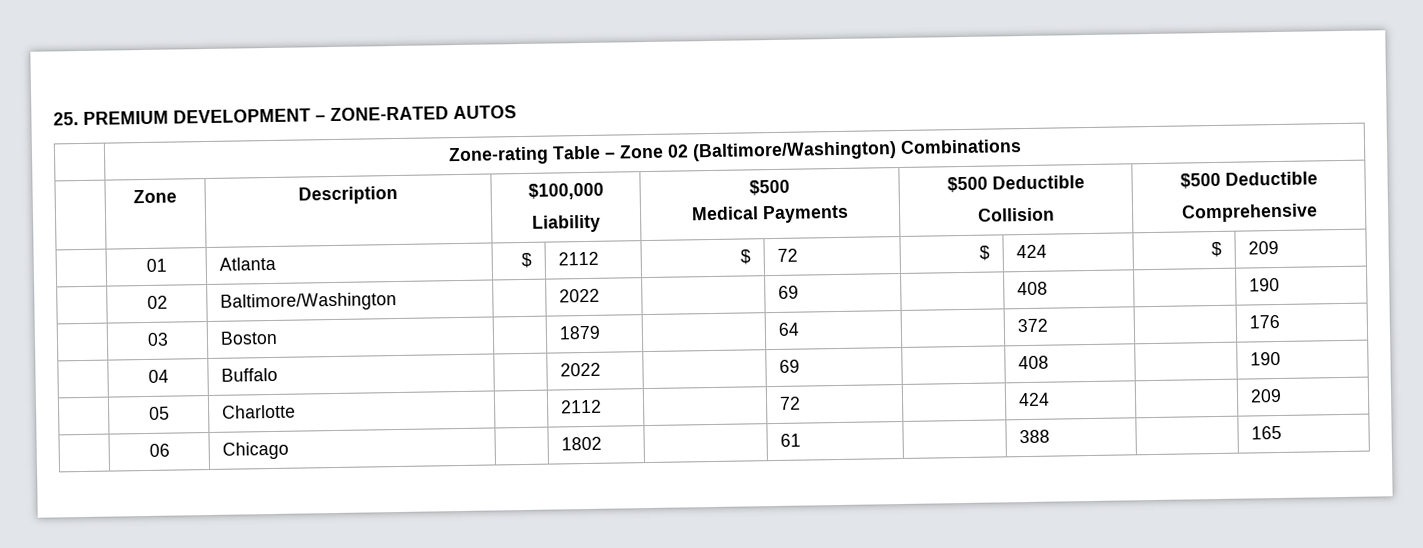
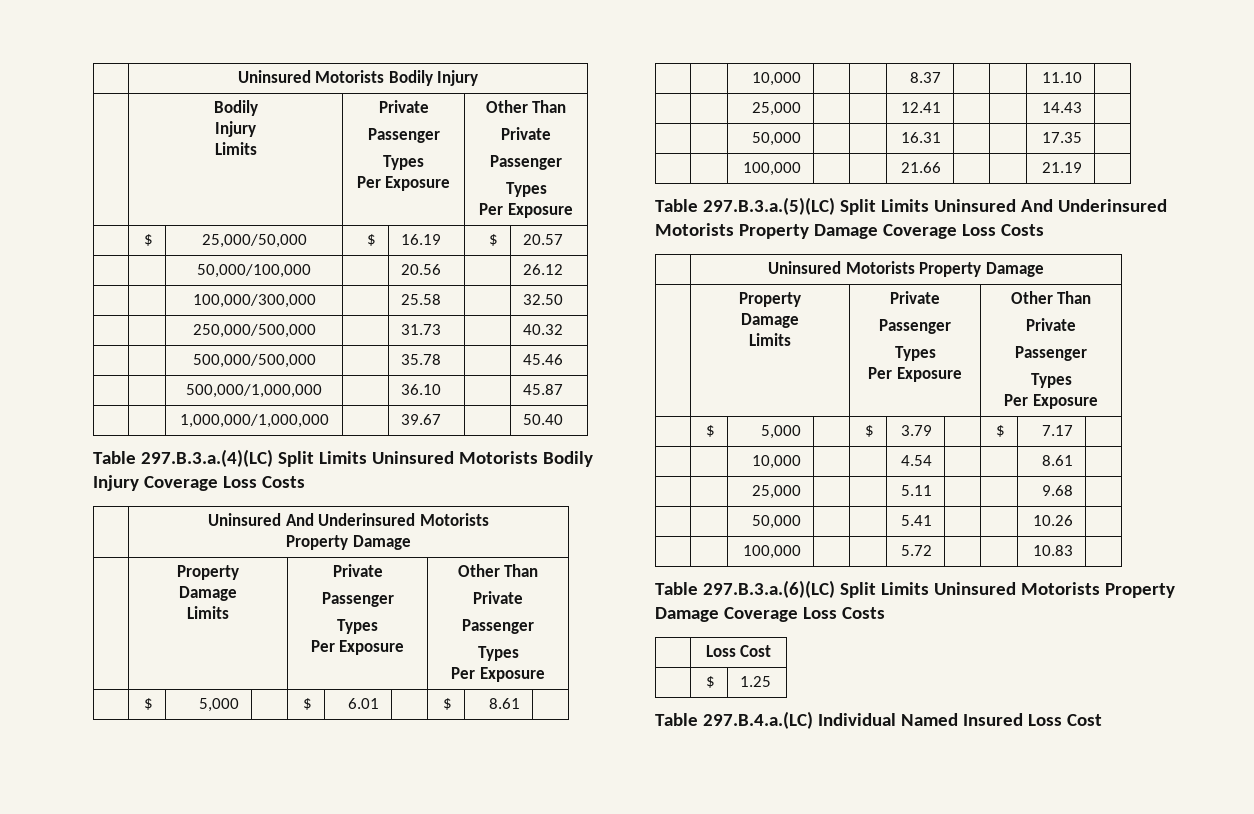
- 25. PREMIUM DEVELOPMENT – ZONE-RATED AUTOS
- | Zone-rating Table – Zone 02 (Baltimore/Washington) Combinations
- | Zone | Description | $100,000
- Liability | $500
- Medical Payments | $500 Deductible
- Collision | $500 Deductible
- Comprehensive
- | 01 | Atlanta | $ | 2112 | $ | 72 | $ | 424 | $ | 209
- | 02 | Baltimore/Washington | | 2022 | | 69 | | 408 | | 190
- | 03 | Boston | | 1879 | | 64 | | 372 | | 176
- | 04 | Buffalo | | 2022 | | 69 | | 408 | | 190
- | 05 | Charlotte | | 2112 | | 72 | | 424 | | 209
- | 06 | Chicago | | 1802 | | 61 | | 388 | | 165
+ | Uninsured Motorists Bodily Injury
+ | Bodily
+ Injury
+ Limits | Private
+ Passenger
+ Types
+ Per Exposure | Other Than
+ Private
+ Passenger
+ Types
+ Per Exposure
+ | $ | 25,000/50,000 | $ | 16.19 | $ | 20.57
+ | | 50,000/100,000 | | 20.56 | | 26.12
+ | | 100,000/300,000 | | 25.58 | | 32.50
+ | | 250,000/500,000 | | 31.73 | | 40.32
+ | | 500,000/500,000 | | 35.78 | | 45.46
+ | | 500,000/1,000,000 | | 36.10 | | 45.87
+ | | 1,000,000/1,000,000 | | 39.67 | | 50.40
+ Table 297.B.3.a.(4)(LC) Split Limits Uninsured Motorists Bodily Injury Coverage Loss Costs
+ | Uninsured And Underinsured Motorists
+ Property Damage
+ | Property
+ Damage
+ Limits | Private
+ Passenger
+ Types
+ Per Exposure | Other Than
+ Private
+ Passenger
+ Types
+ Per Exposure
+ | $ | 5,000 | | $ | 6.01 | | $ | 8.61 |
+ | | 10,000 | | | 8.37 | | | 11.10 |
+ | | 25,000 | | | 12.41 | | | 14.43 |
+ | | 50,000 | | | 16.31 | | | 17.35 |
+ | | 100,000 | | | 21.66 | | | 21.19 |
+ Table 297.B.3.a.(5)(LC) Split Limits Uninsured And Underinsured Motorists Property Damage Coverage Loss Costs
+ | Uninsured Motorists Property Damage
+ | Property
+ Damage
+ Limits | Private
+ Passenger
+ Types
+ Per Exposure | Other Than
+ Private
+ Passenger
+ Types
+ Per Exposure
+ | $ | 5,000 | | $ | 3.79 | | $ | 7.17 |
+ | | 10,000 | | | 4.54 | | | 8.61 |
+ | | 25,000 | | | 5.11 | | | 9.68 |
+ | | 50,000 | | | 5.41 | | | 10.26 |
+ | | 100,000 | | | 5.72 | | | 10.83 |
+ Table 297.B.3.a.(6)(LC) Split Limits Uninsured Motorists Property Damage Coverage Loss Costs
+ | Loss Cost
+ | $ | 1.25
+ Table 297.B.4.a.(LC) Individual Named Insured Loss Cost

